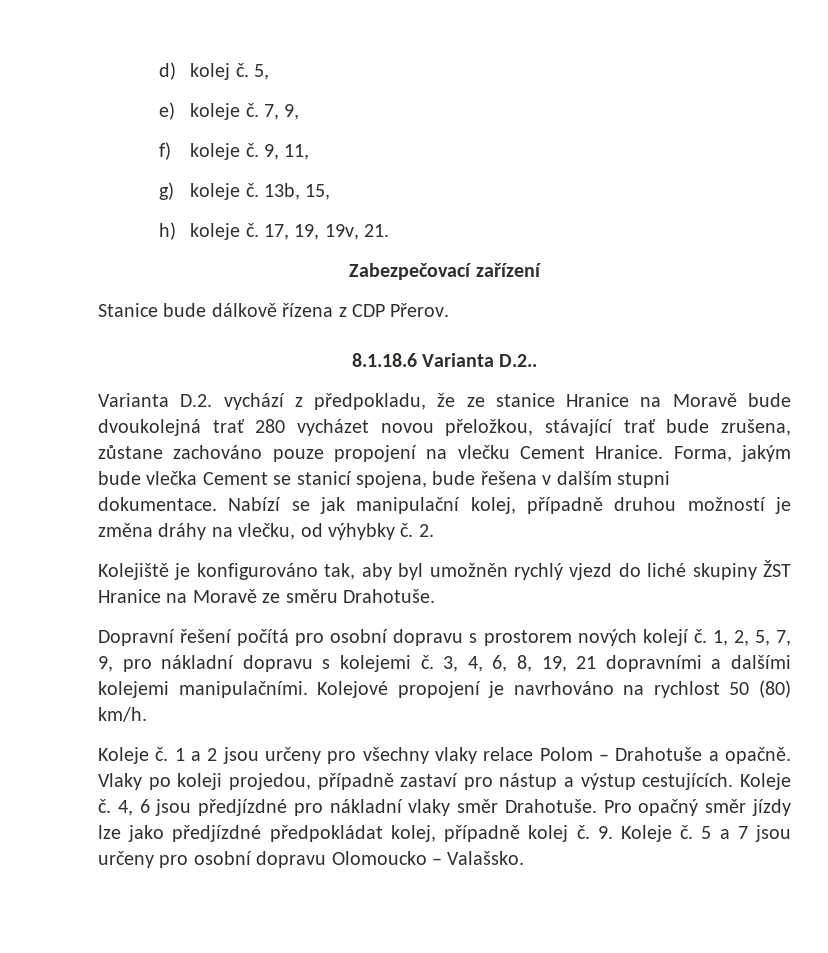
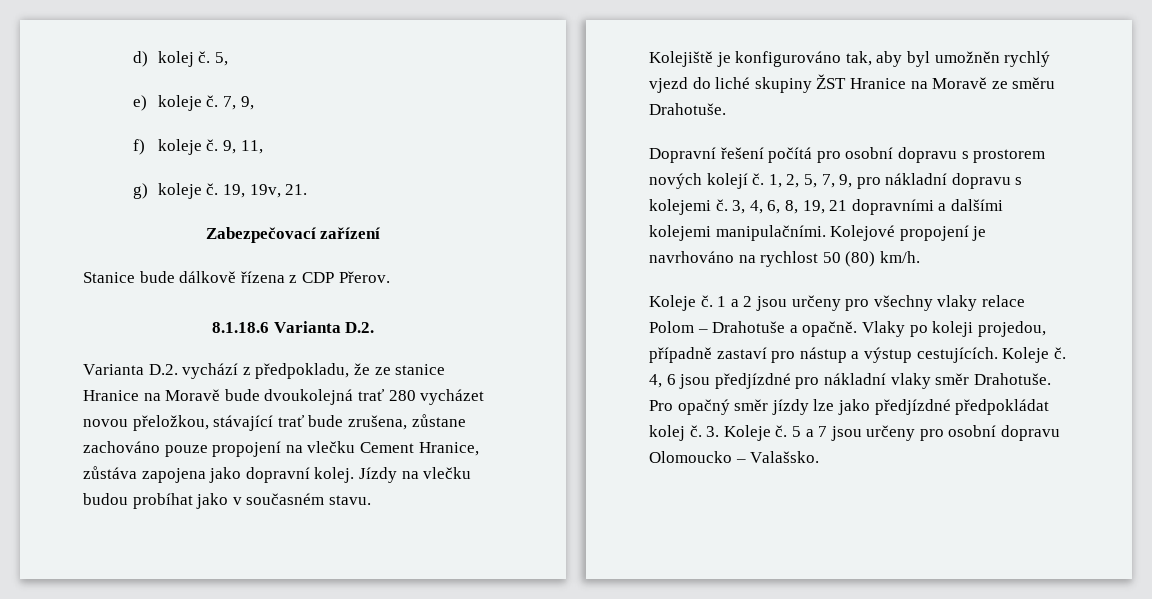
- 13b, 15,
- h) koleje č. 17, 19, 19v, 21.
+ 19, 19v, 21.
- 8.1.18.6 Varianta D.2..
+ 8.1.18.6 Varianta D.2.
- Varianta D.2. vychází z předpokladu, že ze stanice Hranice na Moravě bude dvoukolejná trať 280 vycházet novou přeložkou, stávající trať bude zrušena, zůstane zachováno pouze propojení na vlečku Cement Hranice. Forma, jakým bude vlečka Cement se stanicí spojena, bude řešena v dalším stupni dokumentace. Nabízí se jak manipulační kolej, případně druhou možností je změna dráhy na vlečku, od výhybky č. 2.
+ Varianta D.2. vychází z předpokladu, že ze stanice Hranice na Moravě bude dvoukolejná trať 280 vycházet novou přeložkou, stávající trať bude zrušena, zůstane zachováno pouze propojení na vlečku Cement Hranice, zůstáva zapojena jako dopravní kolej. Jízdy na vlečku budou probíhat jako v současném stavu.
- Pro opačný směr jízdy lze jako předjízdné předpokládat kolej, případně kolej č. 9. Koleje č.
+ Pro opačný směr jízdy lze jako předjízdné předpokládat kolej č. 3. Koleje č.

